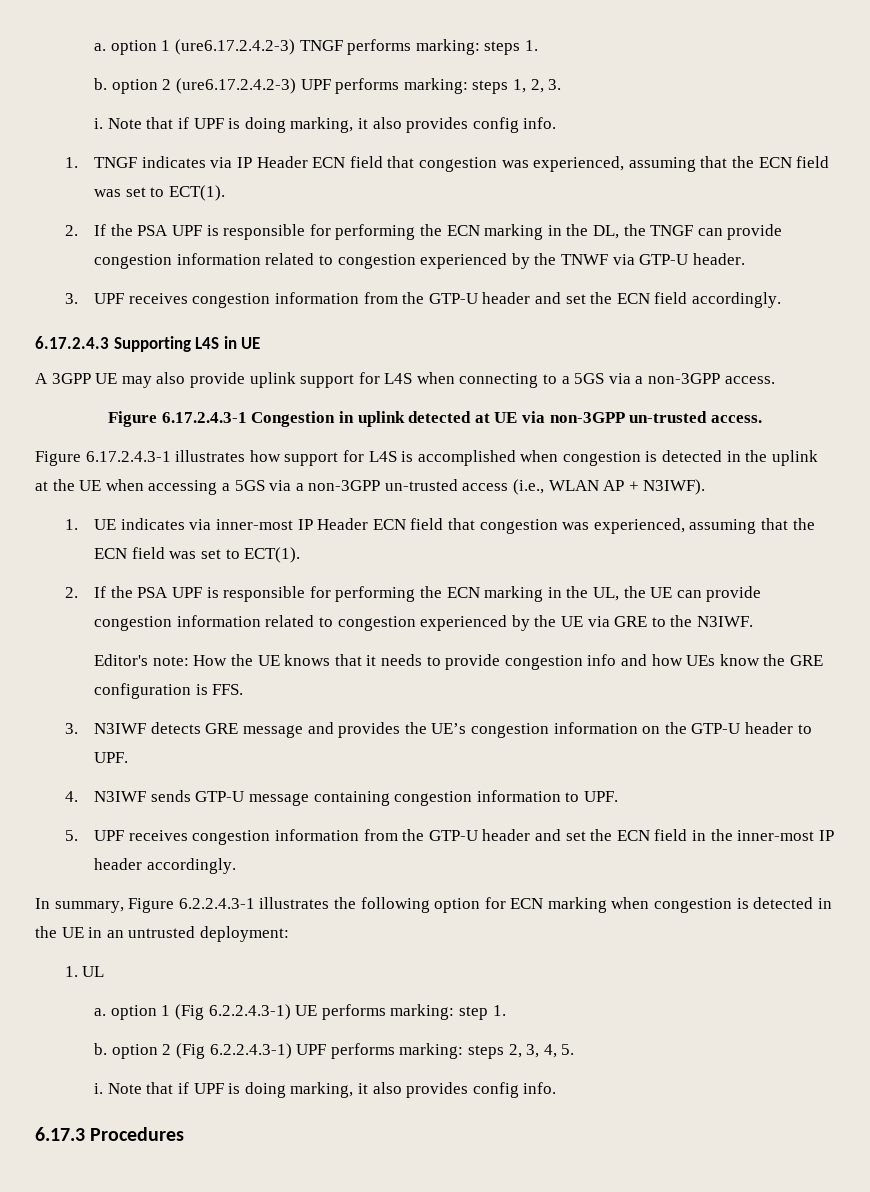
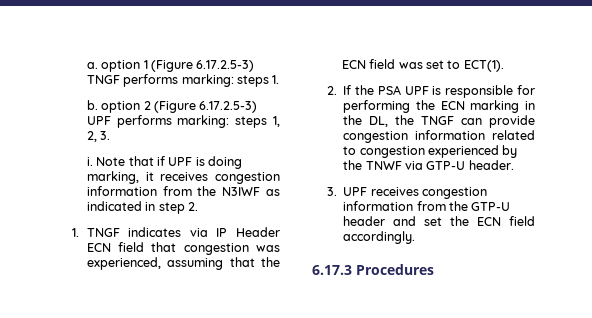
- a. option 1 (ure6.17.2.4.2-3) TNGF performs marking: steps 1.
+ a. option 1 (Figure 6.17.2.5-3) TNGF performs marking: steps 1.
- b. option 2 (ure6.17.2.4.2-3) UPF performs marking: steps 1, 2, 3.
- i. Note that if UPF is doing marking, it also provides config info.
+ b. option 2 (Figure 6.17.2.5-3) UPF performs marking: steps 1, 2, 3.
+ i. Note that if UPF is doing marking, it receives congestion information from the N3IWF as indicated in step 2.
- 6.17.2.4.3 Supporting L4S in UE
- A 3GPP UE may also provide uplink support for L4S when connecting to a 5GS via a non-3GPP access.
- Figure 6.17.2.4.3-1 Congestion in uplink detected at UE via non-3GPP un-trusted access.
- Figure 6.17.2.4.3-1 illustrates how support for L4S is accomplished when congestion is detected in the uplink at the UE when accessing a 5GS via a non-3GPP un-trusted access (i.e., WLAN AP + N3IWF).
- 1. UE indicates via inner-most IP Header ECN field that congestion was experienced, assuming that the ECN field was set to ECT(1).
- 2. If the PSA UPF is responsible for performing the ECN marking in the UL, the UE can provide congestion information related to congestion experienced by the UE via GRE to the N3IWF.
- Editor's note: How the UE knows that it needs to provide congestion info and how UEs know the GRE configuration is FFS.
- 3. N3IWF detects GRE message and provides the UE’s congestion information on the GTP-U header to UPF.
- 4. N3IWF sends GTP-U message containing congestion information to UPF.
- 5. UPF receives congestion information from the GTP-U header and set the ECN field in the inner-most IP header accordingly.
- In summary, Figure 6.2.2.4.3-1 illustrates the following option for ECN marking when congestion is detected in the UE in an untrusted deployment:
- 1. UL
- a. option 1 (Fig 6.2.2.4.3-1) UE performs marking: step 1.
- b. option 2 (Fig 6.2.2.4.3-1) UPF performs marking: steps 2, 3, 4, 5.
- i. Note that if UPF is doing marking, it also provides config info.

